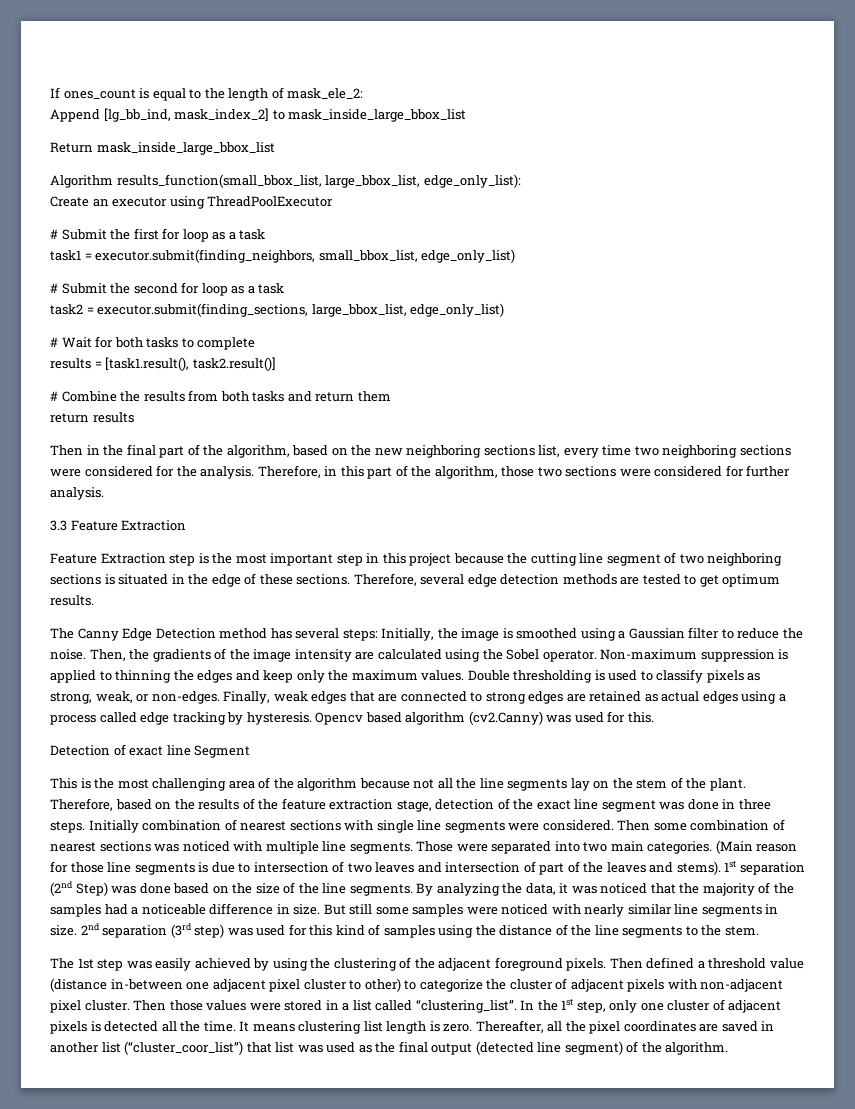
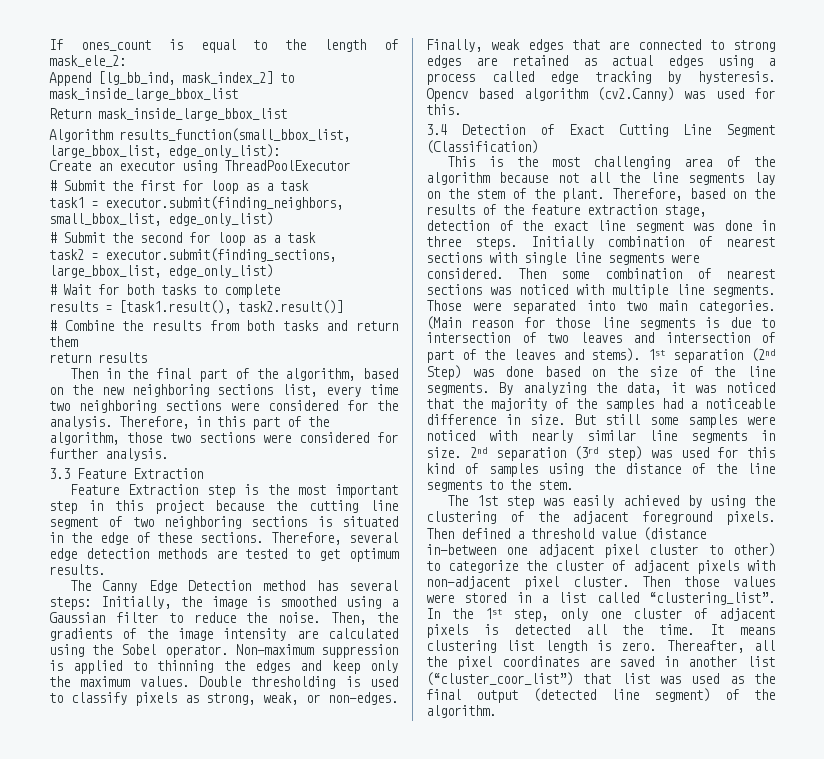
- Detection of exact line Segment
+ 3.4 Detection of Exact Cutting Line Segment (Classification)

